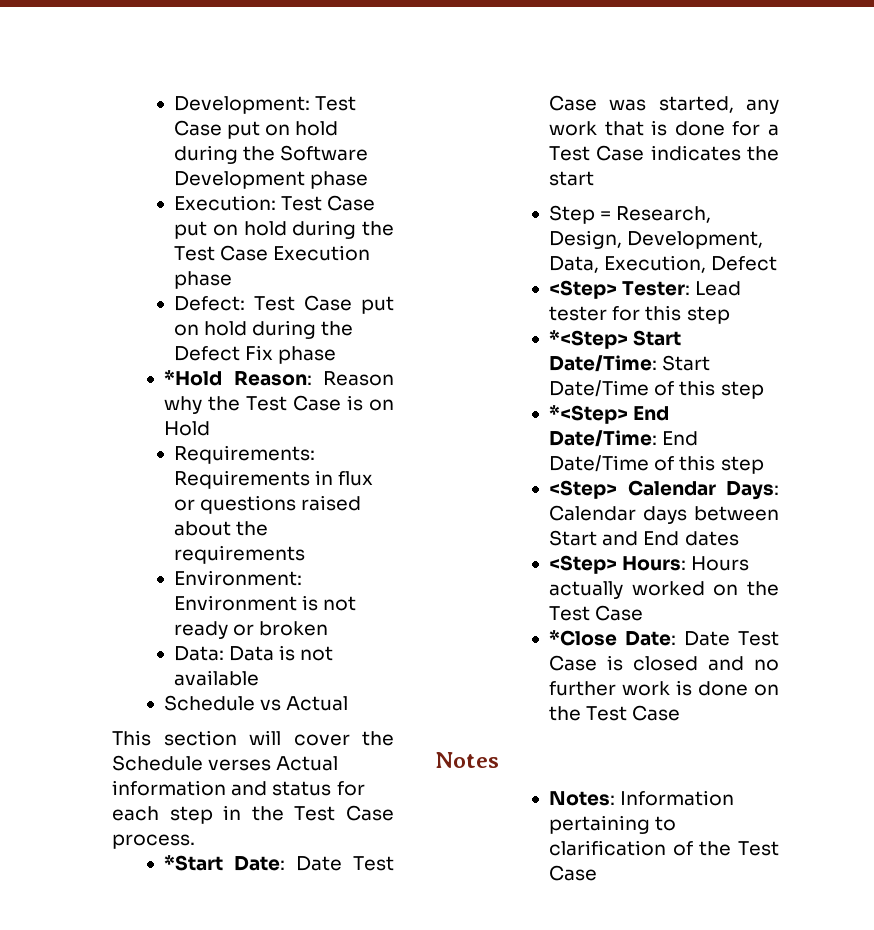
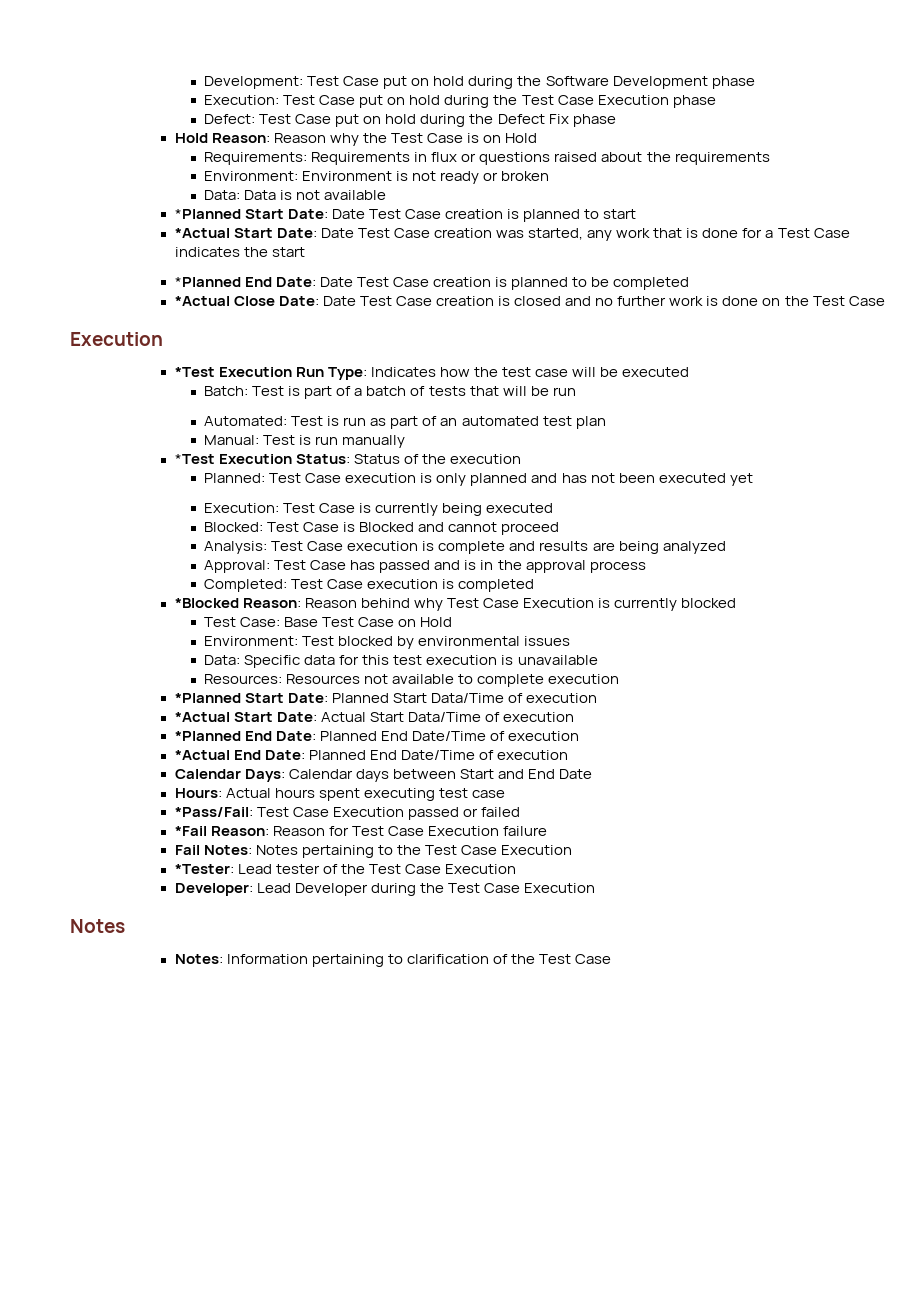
- *Hold Reason: Reason why the Test Case is on Hold
+ Hold Reason: Reason why the Test Case is on Hold
- Schedule vs Actual
- This section will cover the Schedule verses Actual information and status for each step in the Test Case process.
- *Start Date: Date Test Case was started, any work that is done for a Test Case indicates the start
+ *Planned Start Date: Date Test Case creation is planned to start
+ *Actual Start Date: Date Test Case creation was started, any work that is done for a Test Case indicates the start
- Step = Research, Design, Development, Data, Execution, Defect
- <Step> Tester: Lead tester for this step
- *<Step> Start Date/Time: Start Date/Time of this step
- *<Step> End Date/Time: End Date/Time of this step
- <Step> Calendar Days: Calendar days between Start and End dates
- <Step> Hours: Hours actually worked on the Test Case
- *Close Date: Date Test Case is closed and no further work is done on the Test Case
+ *Planned End Date: Date Test Case creation is planned to be completed
+ *Actual Close Date: Date Test Case creation is closed and no further work is done on the Test Case
+ Execution
+ *Test Execution Run Type: Indicates how the test case will be executed
+ Batch: Test is part of a batch of tests that will be run
+ Automated: Test is run as part of an automated test plan
+ Manual: Test is run manually
+ *Test Execution Status: Status of the execution
+ Planned: Test Case execution is only planned and has not been executed yet
+ Execution: Test Case is currently being executed
+ Blocked: Test Case is Blocked and cannot proceed
+ Analysis: Test Case execution is complete and results are being analyzed
+ Approval: Test Case has passed and is in the approval process
+ Completed: Test Case execution is completed
+ *Blocked Reason: Reason behind why Test Case Execution is currently blocked
+ Test Case: Base Test Case on Hold
+ Environment: Test blocked by environmental issues
+ Data: Specific data for this test execution is unavailable
+ Resources: Resources not available to complete execution
+ *Planned Start Date: Planned Start Data/Time of execution
+ *Actual Start Date: Actual Start Data/Time of execution
+ *Planned End Date: Planned End Date/Time of execution
+ *Actual End Date: Planned End Date/Time of execution
+ Calendar Days: Calendar days between Start and End Date
+ Hours: Actual hours spent executing test case
+ *Pass/Fail: Test Case Execution passed or failed
+ *Fail Reason: Reason for Test Case Execution failure
+ Fail Notes: Notes pertaining to the Test Case Execution
+ *Tester: Lead tester of the Test Case Execution
+ Developer: Lead Developer during the Test Case Execution

